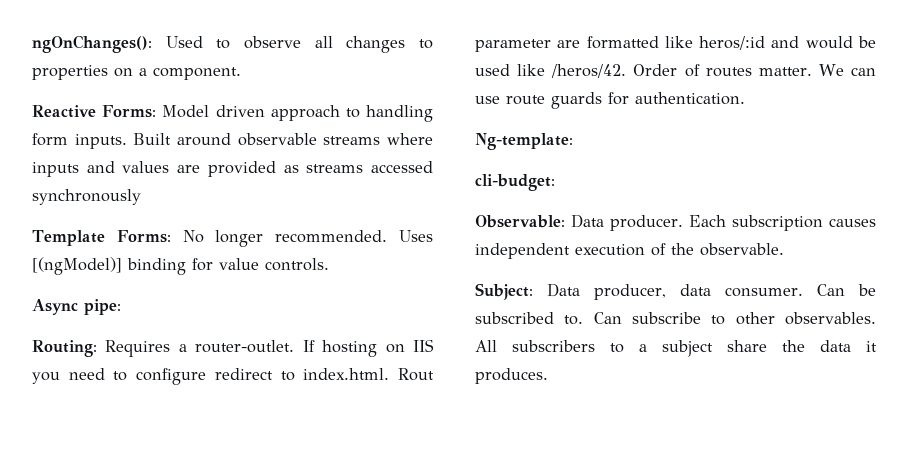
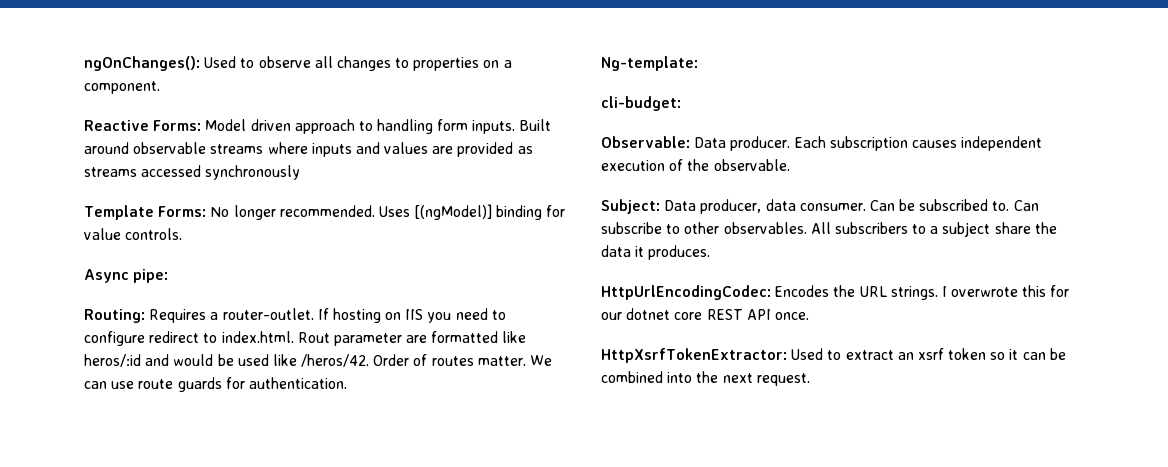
+ HttpUrlEncodingCodec: Encodes the URL strings. I overwrote this for our dotnet core REST API once.
+ HttpXsrfTokenExtractor: Used to extract an xsrf token so it can be combined into the next request.

